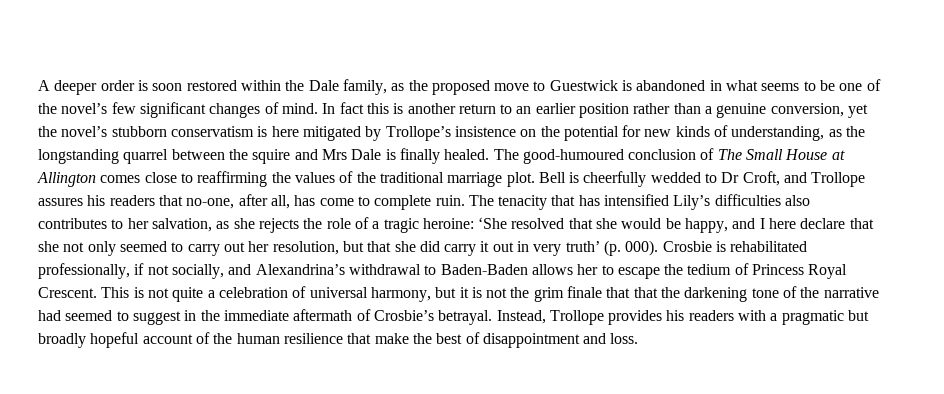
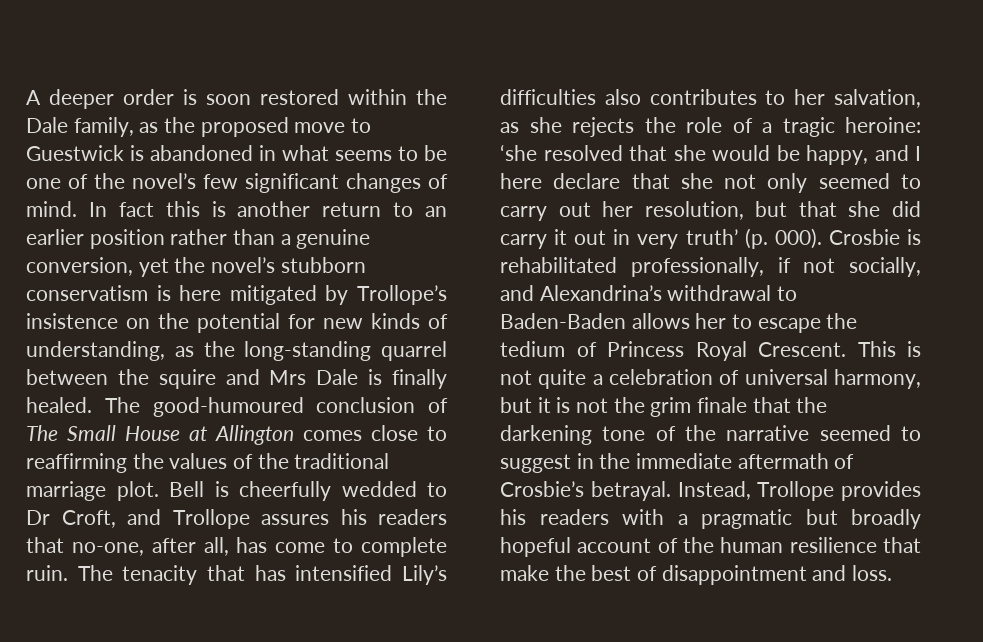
- In fact this is another return to an earlier position rather than a genuine conversion, yet the novel’s stubborn conservatism is here mitigated by Trollope’s insistence on the potential for new kinds of understanding, as the longstanding quarrel between the squire and Mrs Dale is finally healed.
+ In fact this is another return to an earlier position rather than a genuine conversion, yet the novel’s stubborn conservatism is here mitigated by Trollope’s insistence on the potential for new kinds of understanding, as the long-standing quarrel between the squire and Mrs Dale is finally healed.
- The tenacity that has intensified Lily’s difficulties also contributes to her salvation, as she rejects the role of a tragic heroine: ‘She resolved that she would be happy, and I here declare that she not only seemed to carry out her resolution, but that she did carry it out in very truth’ (p. 000).
+ The tenacity that has intensified Lily’s difficulties also contributes to her salvation, as she rejects the role of a tragic heroine: ‘she resolved that she would be happy, and I here declare that she not only seemed to carry out her resolution, but that she did carry it out in very truth’ (p. 000).
- This is not quite a celebration of universal harmony, but it is not the grim finale that that the darkening tone of the narrative had seemed to suggest in the immediate aftermath of Crosbie’s betrayal.
+ This is not quite a celebration of universal harmony, but it is not the grim finale that the darkening tone of the narrative seemed to suggest in the immediate aftermath of Crosbie’s betrayal.

